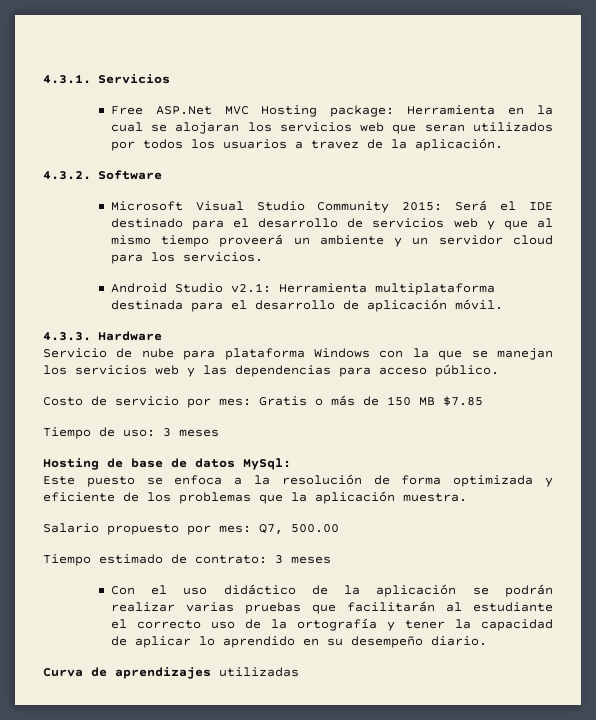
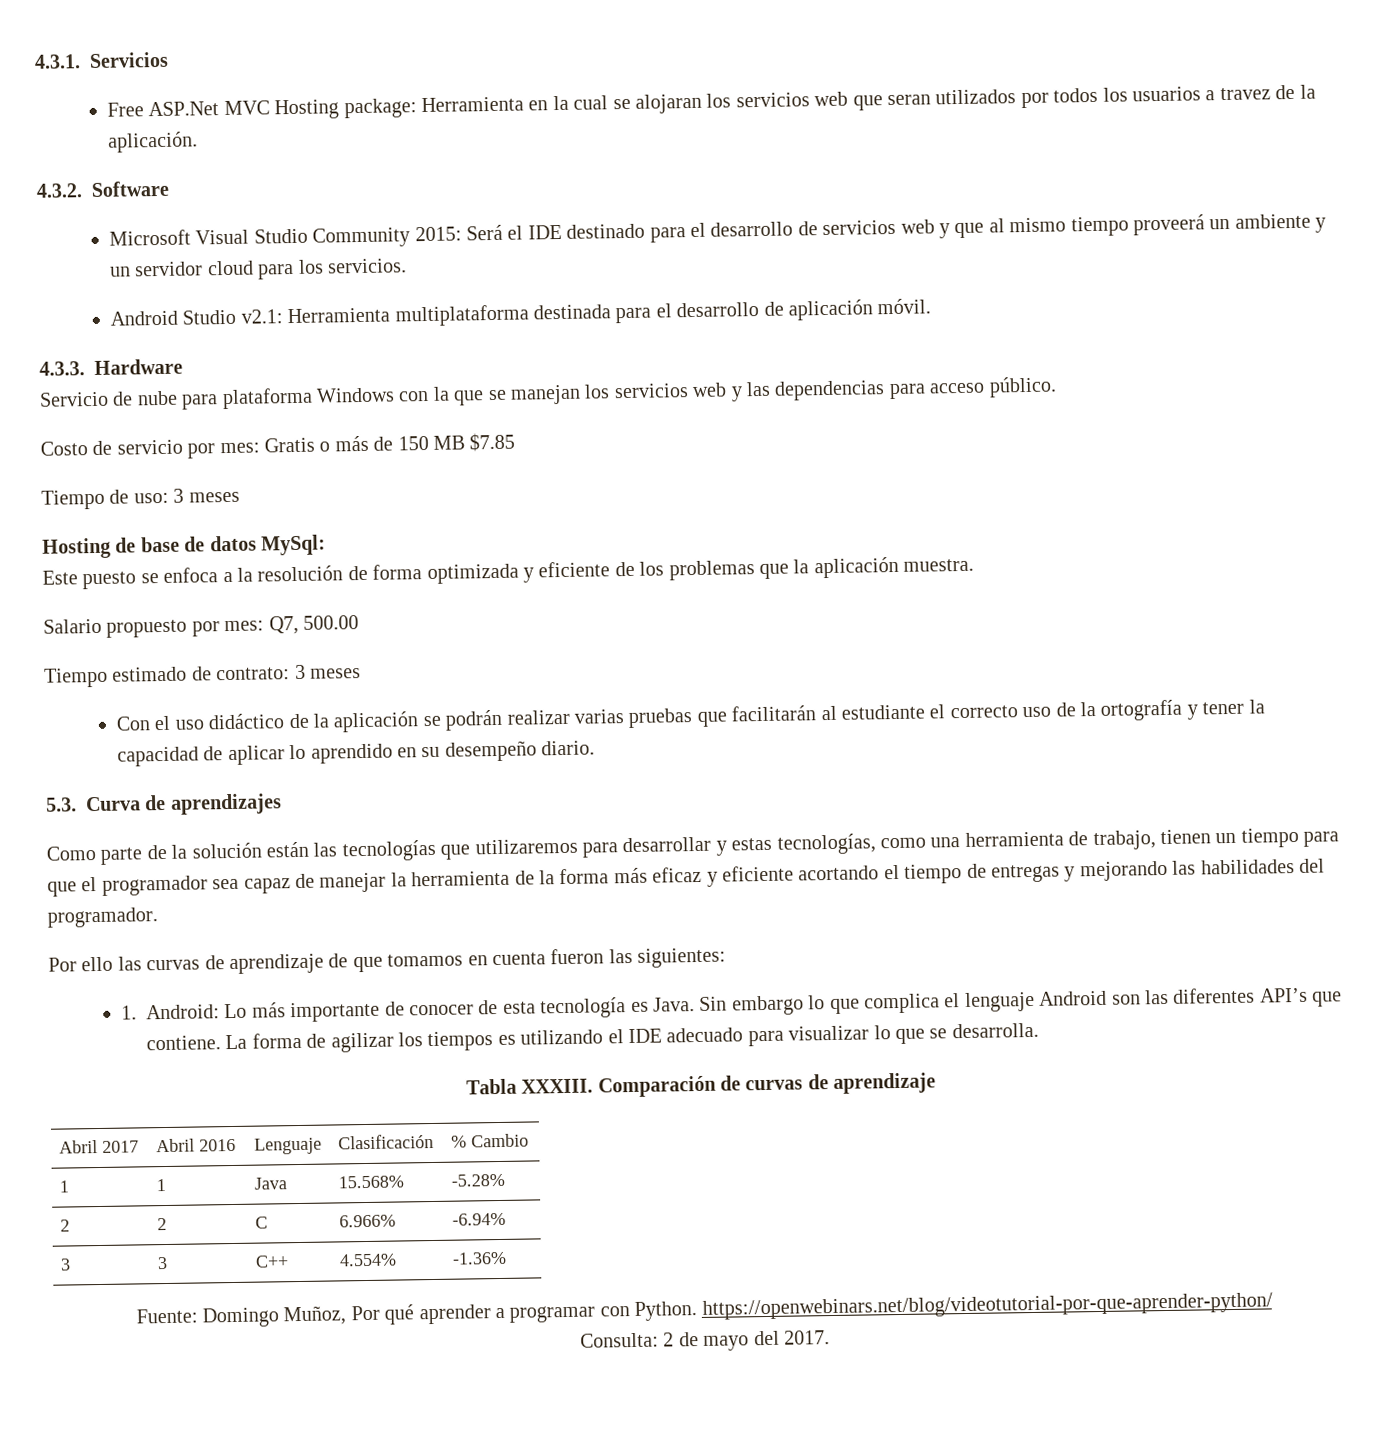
- Curva de aprendizajes utilizadas
+ 5.3. Curva de aprendizajes
+ Como parte de la solución están las tecnologías que utilizaremos para desarrollar y estas tecnologías, como una herramienta de trabajo, tienen un tiempo para que el programador sea capaz de manejar la herramienta de la forma más eficaz y eficiente acortando el tiempo de entregas y mejorando las habilidades del programador.
+ Por ello las curvas de aprendizaje de que tomamos en cuenta fueron las siguientes:
+ 1. Android: Lo más importante de conocer de esta tecnología es Java. Sin embargo lo que complica el lenguaje Android son las diferentes API’s que contiene. La forma de agilizar los tiempos es utilizando el IDE adecuado para visualizar lo que se desarrolla.
+ Tabla XXXIII. Comparación de curvas de aprendizaje
+ Abril 2017 | Abril 2016 | Lenguaje | Clasificación | % Cambio
+ 1 | 1 | Java | 15.568% | -5.28%
+ 2 | 2 | C | 6.966% | -6.94%
+ 3 | 3 | C++ | 4.554% | -1.36%
+ Fuente: Domingo Muñoz, Por qué aprender a programar con Python. https://openwebinars.net/blog/videotutorial-por-que-aprender-python/
+ Consulta: 2 de mayo del 2017.

